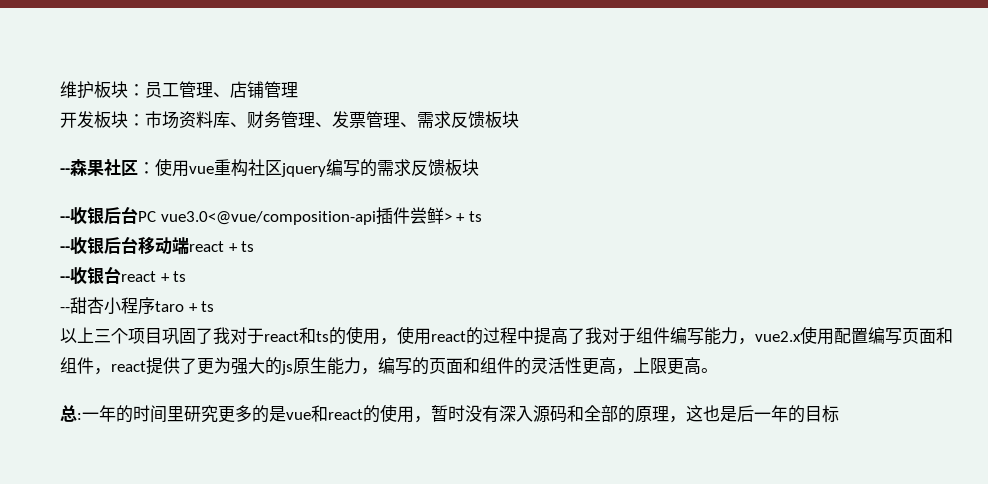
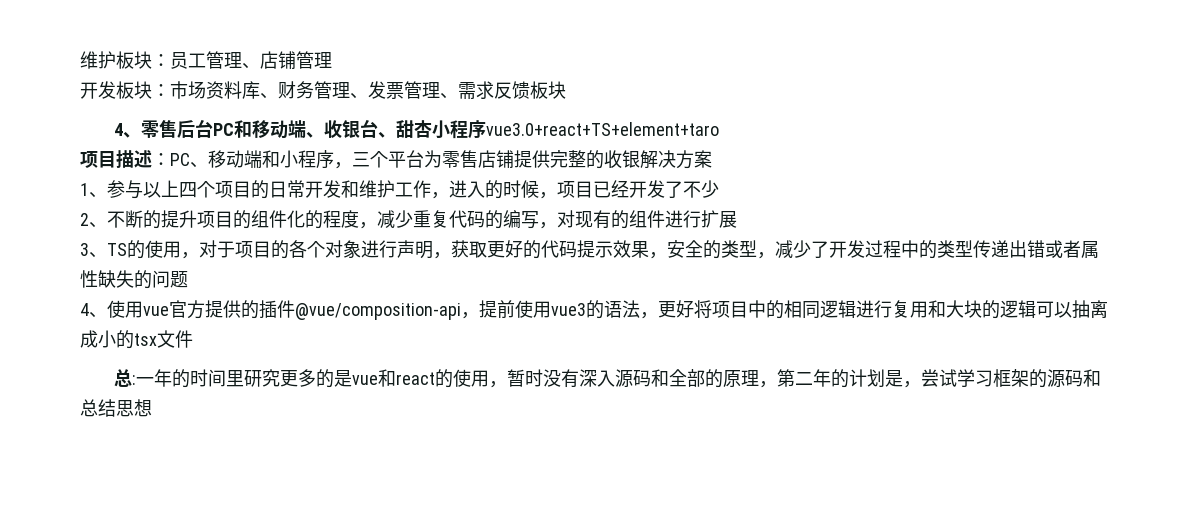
- --森果社区：使用vue重构社区jquery编写的需求反馈板块
- --收银后台PC vue3.0<@vue/composition-api插件尝鲜> + ts
- --收银后台移动端react + ts
- --收银台react + ts
- --甜杏小程序taro + ts
- 以上三个项目巩固了我对于react和ts的使用，使用react的过程中提高了我对于组件编写能力，vue2.x使用配置编写页面和组件，react提供了更为强大的js原生能力，编写的页面和组件的灵活性更高，上限更高。
+ 4、零售后台PC和移动端、收银台、甜杏小程序vue3.0+react+TS+element+taro
+ 项目描述：PC、移动端和小程序，三个平台为零售店铺提供完整的收银解决方案
+ 1、参与以上四个项目的日常开发和维护工作，进入的时候，项目已经开发了不少
+ 2、不断的提升项目的组件化的程度，减少重复代码的编写，对现有的组件进行扩展
+ 3、TS的使用，对于项目的各个对象进行声明，获取更好的代码提示效果，安全的类型，减少了开发过程中的类型传递出错或者属性缺失的问题
+ 4、使用vue官方提供的插件@vue/composition-api，提前使用vue3的语法，更好将项目中的相同逻辑进行复用和大块的逻辑可以抽离成小的tsx文件
- 总:一年的时间里研究更多的是vue和react的使用，暂时没有深入源码和全部的原理，这也是后一年的目标
+ 总:一年的时间里研究更多的是vue和react的使用，暂时没有深入源码和全部的原理，第二年的计划是，尝试学习框架的源码和总结思想

